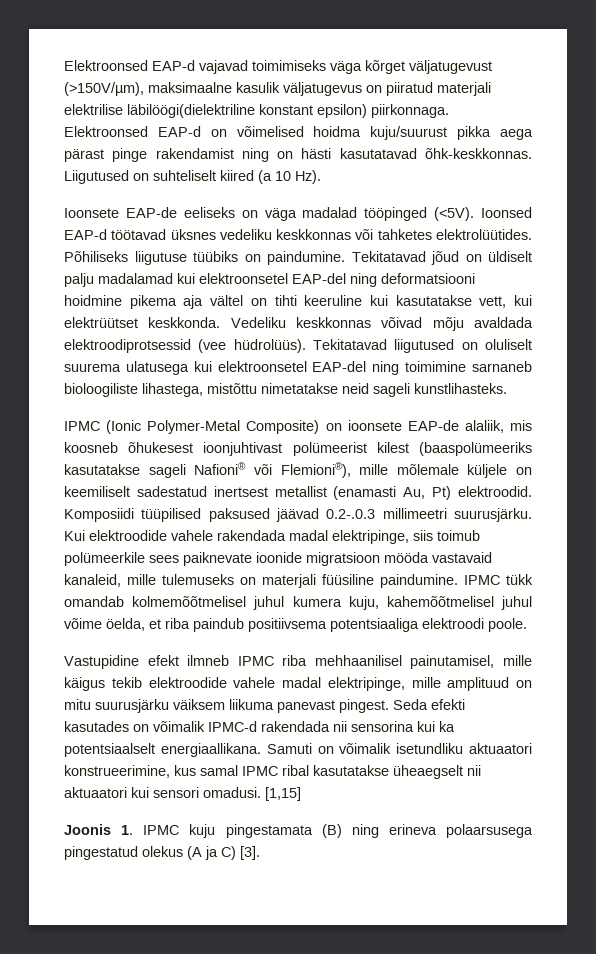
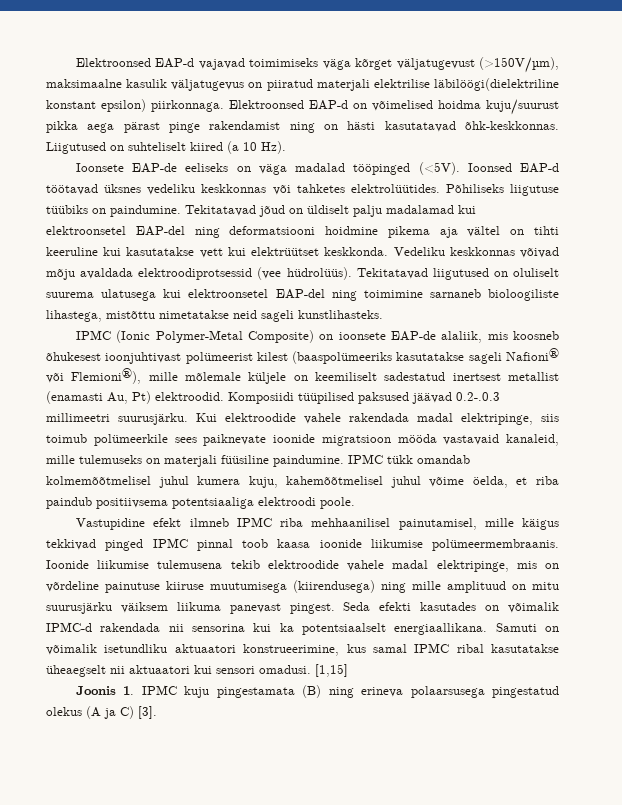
- Tekitatavad jõud on üldiselt palju madalamad kui elektroonsetel EAP-del ning deformatsiooni hoidmine pikema aja vältel on tihti keeruline kui kasutatakse vett, kui elektrüütset keskkonda.
+ Tekitatavad jõud on üldiselt palju madalamad kui elektroonsetel EAP-del ning deformatsiooni hoidmine pikema aja vältel on tihti keeruline kui kasutatakse vett kui elektrüütset keskkonda.
- Vastupidine efekt ilmneb IPMC riba mehhaanilisel painutamisel, mille käigus tekib elektroodide vahele madal elektripinge, mille amplituud on mitu suurusjärku väiksem liikuma panevast pingest.
+ Vastupidine efekt ilmneb IPMC riba mehhaanilisel painutamisel, mille käigus tekkivad pinged IPMC pinnal toob kaasa ioonide liikumise polümeermembraanis. Ioonide liikumise tulemusena tekib elektroodide vahele madal elektripinge, mis on võrdeline painutuse kiiruse muutumisega (kiirendusega) ning mille amplituud on mitu suurusjärku väiksem liikuma panevast pingest.

